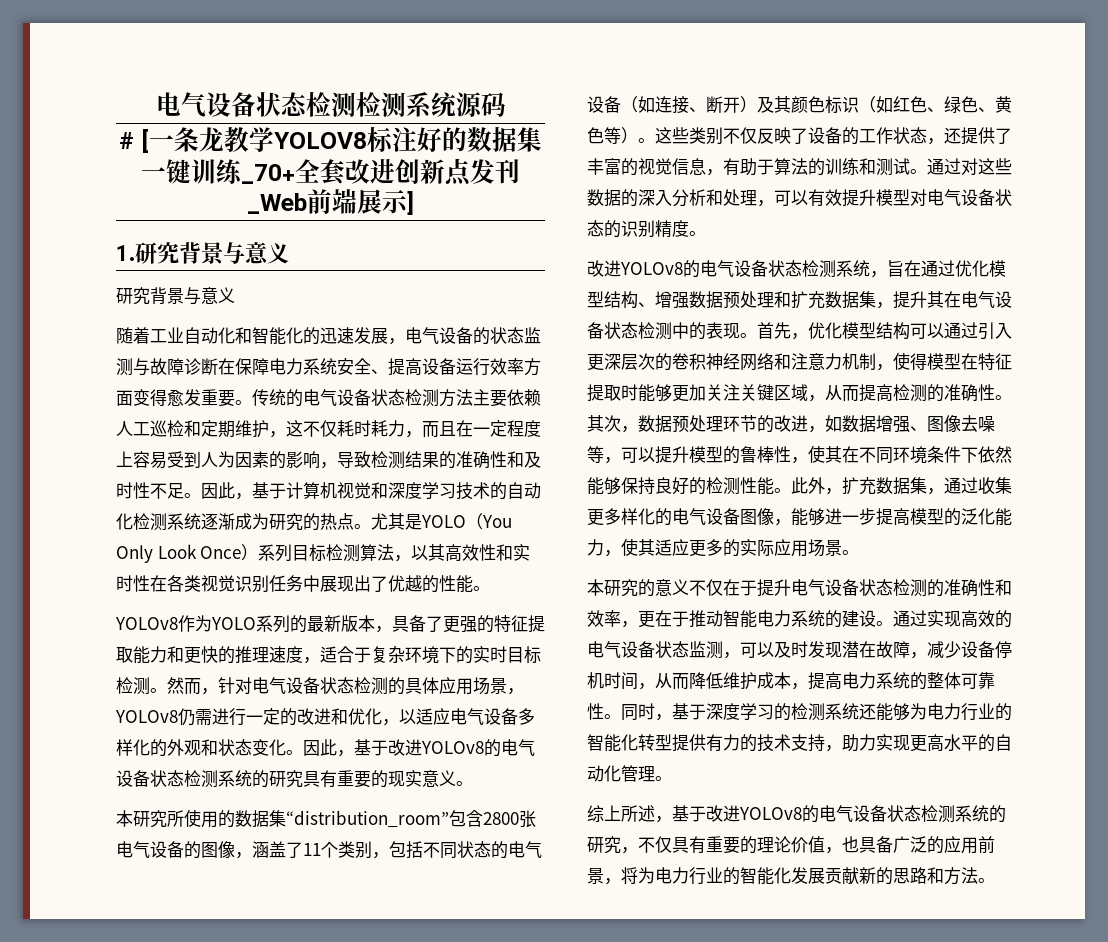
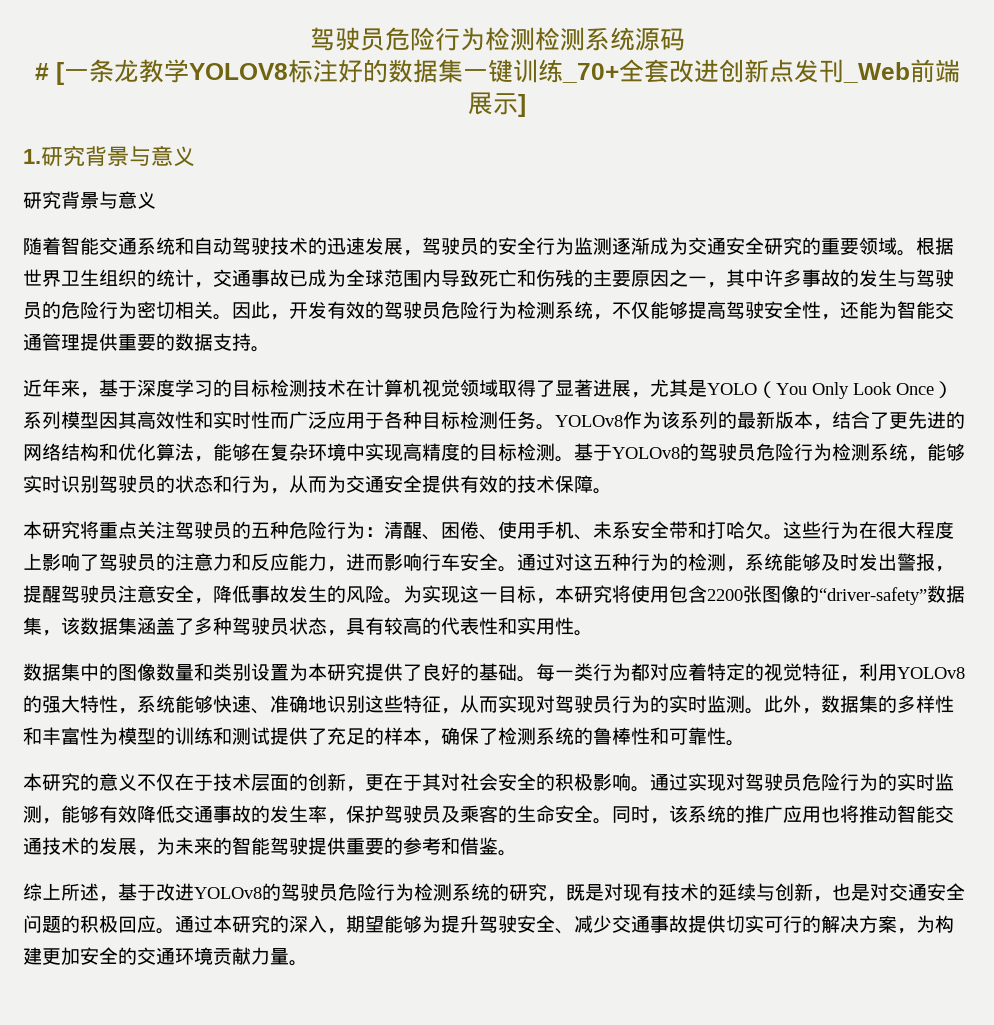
- 电气设备状态检测检测系统源码
+ 驾驶员危险行为检测检测系统源码
- 随着工业自动化和智能化的迅速发展，电气设备的状态监测与故障诊断在保障电力系统安全、提高设备运行效率方面变得愈发重要。传统的电气设备状态检测方法主要依赖人工巡检和定期维护，这不仅耗时耗力，而且在一定程度上容易受到人为因素的影响，导致检测结果的准确性和及时性不足。因此，基于计算机视觉和深度学习技术的自动化检测系统逐渐成为研究的热点。尤其是YOLO（You Only Look Once）系列目标检测算法，以其高效性和实时性在各类视觉识别任务中展现出了优越的性能。
- YOLOv8作为YOLO系列的最新版本，具备了更强的特征提取能力和更快的推理速度，适合于复杂环境下的实时目标检测。然而，针对电气设备状态检测的具体应用场景，YOLOv8仍需进行一定的改进和优化，以适应电气设备多样化的外观和状态变化。因此，基于改进YOLOv8的电气设备状态检测系统的研究具有重要的现实意义。
- 本研究所使用的数据集“distribution_room”包含2800张电气设备的图像，涵盖了11个类别，包括不同状态的电气设备（如连接、断开）及其颜色标识（如红色、绿色、黄色等）。这些类别不仅反映了设备的工作状态，还提供了丰富的视觉信息，有助于算法的训练和测试。通过对这些数据的深入分析和处理，可以有效提升模型对电气设备状态的识别精度。
- 改进YOLOv8的电气设备状态检测系统，旨在通过优化模型结构、增强数据预处理和扩充数据集，提升其在电气设备状态检测中的表现。首先，优化模型结构可以通过引入更深层次的卷积神经网络和注意力机制，使得模型在特征提取时能够更加关注关键区域，从而提高检测的准确性。其次，数据预处理环节的改进，如数据增强、图像去噪等，可以提升模型的鲁棒性，使其在不同环境条件下依然能够保持良好的检测性能。此外，扩充数据集，通过收集更多样化的电气设备图像，能够进一步提高模型的泛化能力，使其适应更多的实际应用场景。
+ 随着智能交通系统和自动驾驶技术的迅速发展，驾驶员的安全行为监测逐渐成为交通安全研究的重要领域。根据世界卫生组织的统计，交通事故已成为全球范围内导致死亡和伤残的主要原因之一，其中许多事故的发生与驾驶员的危险行为密切相关。因此，开发有效的驾驶员危险行为检测系统，不仅能够提高驾驶安全性，还能为智能交通管理提供重要的数据支持。
+ 近年来，基于深度学习的目标检测技术在计算机视觉领域取得了显著进展，尤其是YOLO（You Only Look Once）系列模型因其高效性和实时性而广泛应用于各种目标检测任务。YOLOv8作为该系列的最新版本，结合了更先进的网络结构和优化算法，能够在复杂环境中实现高精度的目标检测。基于YOLOv8的驾驶员危险行为检测系统，能够实时识别驾驶员的状态和行为，从而为交通安全提供有效的技术保障。
+ 本研究将重点关注驾驶员的五种危险行为：清醒、困倦、使用手机、未系安全带和打哈欠。这些行为在很大程度上影响了驾驶员的注意力和反应能力，进而影响行车安全。通过对这五种行为的检测，系统能够及时发出警报，提醒驾驶员注意安全，降低事故发生的风险。为实现这一目标，本研究将使用包含2200张图像的“driver-safety”数据集，该数据集涵盖了多种驾驶员状态，具有较高的代表性和实用性。
+ 数据集中的图像数量和类别设置为本研究提供了良好的基础。每一类行为都对应着特定的视觉特征，利用YOLOv8的强大特性，系统能够快速、准确地识别这些特征，从而实现对驾驶员行为的实时监测。此外，数据集的多样性和丰富性为模型的训练和测试提供了充足的样本，确保了检测系统的鲁棒性和可靠性。
- 本研究的意义不仅在于提升电气设备状态检测的准确性和效率，更在于推动智能电力系统的建设。通过实现高效的电气设备状态监测，可以及时发现潜在故障，减少设备停机时间，从而降低维护成本，提高电力系统的整体可靠性。同时，基于深度学习的检测系统还能够为电力行业的智能化转型提供有力的技术支持，助力实现更高水平的自动化管理。
+ 本研究的意义不仅在于技术层面的创新，更在于其对社会安全的积极影响。通过实现对驾驶员危险行为的实时监测，能够有效降低交通事故的发生率，保护驾驶员及乘客的生命安全。同时，该系统的推广应用也将推动智能交通技术的发展，为未来的智能驾驶提供重要的参考和借鉴。
- 综上所述，基于改进YOLOv8的电气设备状态检测系统的研究，不仅具有重要的理论价值，也具备广泛的应用前景，将为电力行业的智能化发展贡献新的思路和方法。
+ 综上所述，基于改进YOLOv8的驾驶员危险行为检测系统的研究，既是对现有技术的延续与创新，也是对交通安全问题的积极回应。通过本研究的深入，期望能够为提升驾驶安全、减少交通事故提供切实可行的解决方案，为构建更加安全的交通环境贡献力量。

